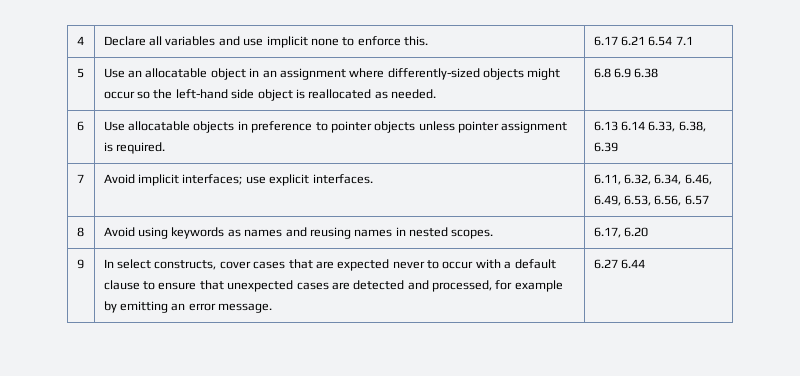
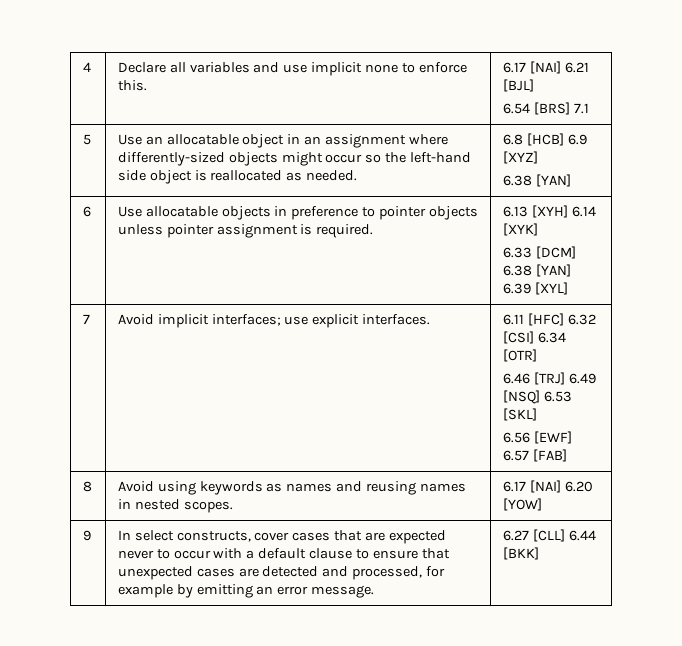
- 4 | Declare all variables and use implicit none to enforce this. | 6.17 6.21 6.54 7.1
+ 4 | Declare all variables and use implicit none to enforce this. | 6.17 [NAI] 6.21 [BJL]
+ 6.54 [BRS] 7.1
- 5 | Use an allocatable object in an assignment where differently-sized objects might occur so the left-hand side object is reallocated as needed. | 6.8 6.9 6.38
+ 5 | Use an allocatable object in an assignment where differently-sized objects might occur so the left-hand side object is reallocated as needed. | 6.8 [HCB] 6.9 [XYZ]
+ 6.38 [YAN]
- 6 | Use allocatable objects in preference to pointer objects unless pointer assignment is required. | 6.13 6.14 6.33, 6.38, 6.39
+ 6 | Use allocatable objects in preference to pointer objects unless pointer assignment is required. | 6.13 [XYH] 6.14 [XYK]
+ 6.33 [DCM] 6.38 [YAN] 6.39 [XYL]
- 7 | Avoid implicit interfaces; use explicit interfaces. | 6.11, 6.32, 6.34, 6.46, 6.49, 6.53, 6.56, 6.57
+ 7 | Avoid implicit interfaces; use explicit interfaces. | 6.11 [HFC] 6.32 [CSI] 6.34 [OTR]
+ 6.46 [TRJ] 6.49 [NSQ] 6.53 [SKL]
+ 6.56 [EWF] 6.57 [FAB]
- 8 | Avoid using keywords as names and reusing names in nested scopes. | 6.17, 6.20
+ 8 | Avoid using keywords as names and reusing names in nested scopes. | 6.17 [NAI] 6.20 [YOW]
- 9 | In select constructs, cover cases that are expected never to occur with a default clause to ensure that unexpected cases are detected and processed, for example by emitting an error message. | 6.27 6.44
+ 9 | In select constructs, cover cases that are expected never to occur with a default clause to ensure that unexpected cases are detected and processed, for example by emitting an error message. | 6.27 [CLL] 6.44 [BKK]

